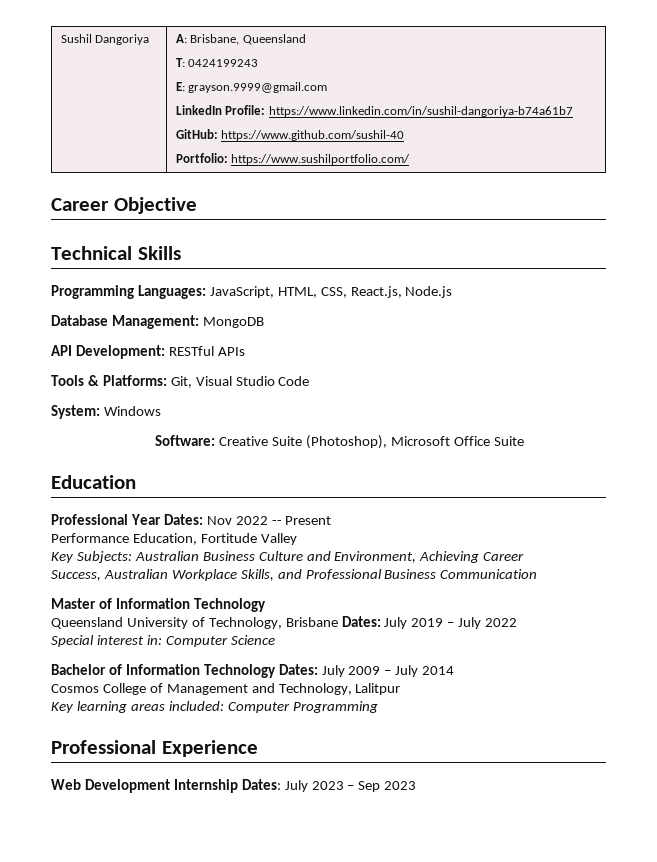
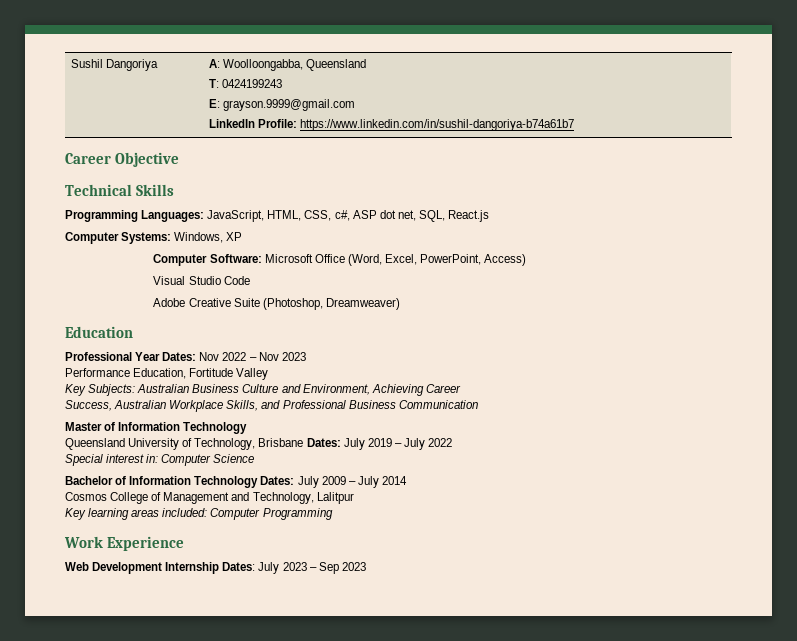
- Sushil Dangoriya | A: Brisbane, Queensland
+ Sushil Dangoriya | A: Woolloongabba, Queensland
  T: 0424199243
  E: grayson.9999@gmail.com
  LinkedIn Profile: https://www.linkedin.com/in/sushil-dangoriya-b74a61b7
- GitHub: https://www.github.com/sushil-40
- Portfolio: https://www.sushilportfolio.com/
- Programming Languages: JavaScript, HTML, CSS, React.js, Node.js
- Database Management: MongoDB
- API Development: RESTful APIs
- Tools & Platforms: Git, Visual Studio Code
- System: Windows
- Software: Creative Suite (Photoshop), Microsoft Office Suite
+ Programming Languages: JavaScript, HTML, CSS, c#, ASP dot net, SQL, React.js
+ Computer Systems: Windows, XP
+ Computer Software: Microsoft Office (Word, Excel, PowerPoint, Access)
+ Visual Studio Code
+ Adobe Creative Suite (Photoshop, Dreamweaver)
- Professional Year Dates: Nov 2022 -- Present
+ Professional Year Dates: Nov 2022 – Nov 2023
- Professional Experience
+ Work Experience

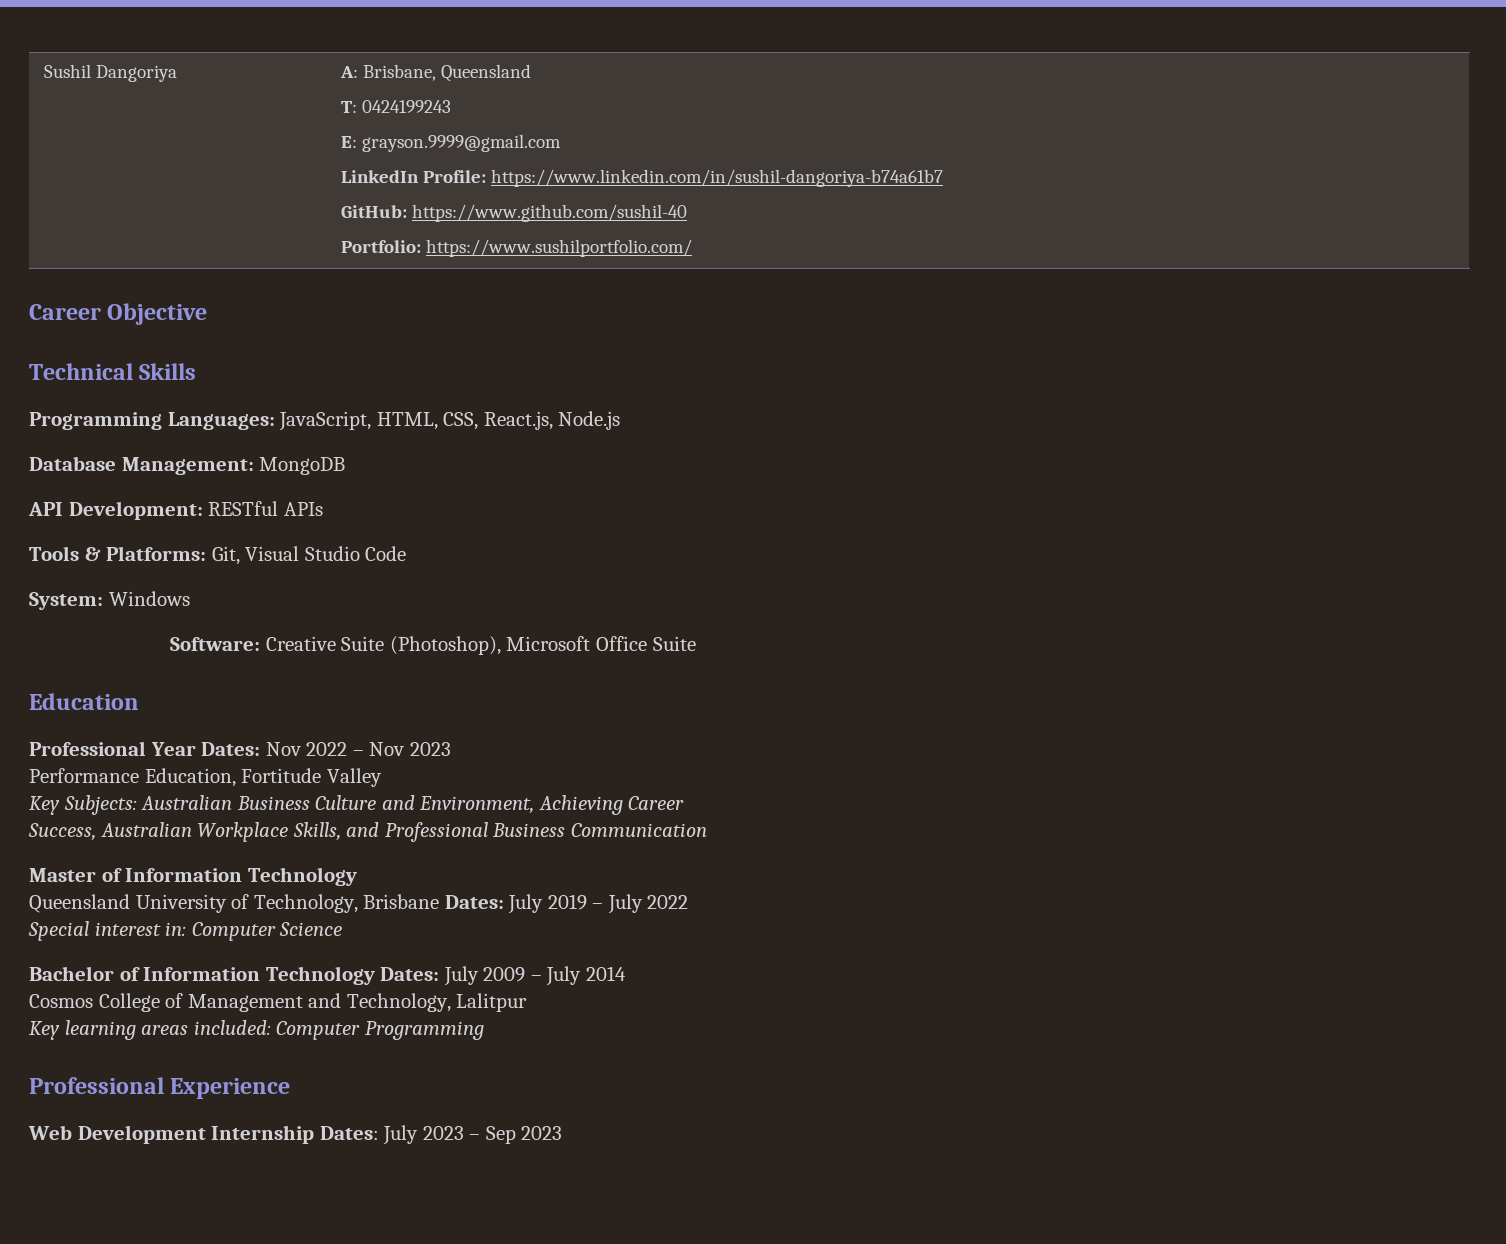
- Sushil Dangoriya | A: Woolloongabba, Queensland
+ Sushil Dangoriya | A: Brisbane, Queensland
  T: 0424199243
  E: grayson.9999@gmail.com
  LinkedIn Profile: https://www.linkedin.com/in/sushil-dangoriya-b74a61b7
+ GitHub: https://www.github.com/sushil-40
+ Portfolio: https://www.sushilportfolio.com/
- Programming Languages: JavaScript, HTML, CSS, c#, ASP dot net, SQL, React.js
- Computer Systems: Windows, XP
- Computer Software: Microsoft Office (Word, Excel, PowerPoint, Access)
- Visual Studio Code
- Adobe Creative Suite (Photoshop, Dreamweaver)
+ Programming Languages: JavaScript, HTML, CSS, React.js, Node.js
+ Database Management: MongoDB
+ API Development: RESTful APIs
+ Tools & Platforms: Git, Visual Studio Code
+ System: Windows
+ Software: Creative Suite (Photoshop), Microsoft Office Suite
- Work Experience
+ Professional Experience

